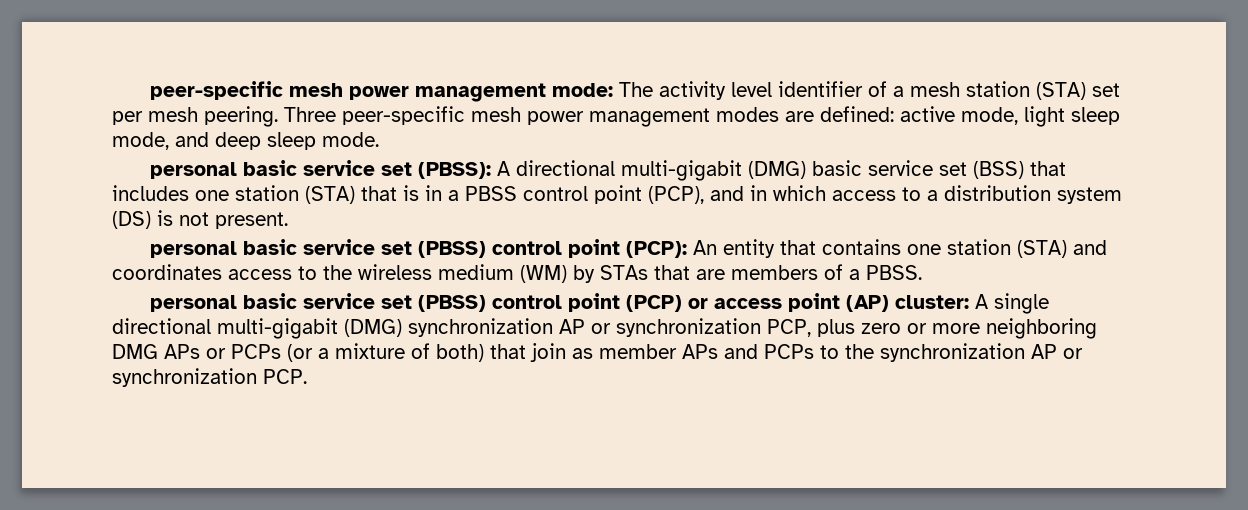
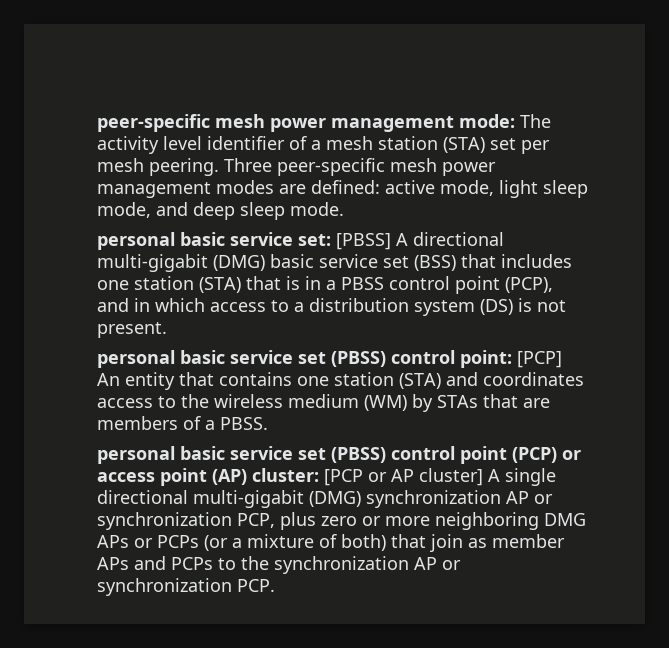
- personal basic service set (PBSS): A directional multi-gigabit (DMG) basic service set (BSS) that includes one station (STA) that is in a PBSS control point (PCP), and in which access to a distribution system (DS) is not present.
+ personal basic service set: [PBSS] A directional multi-gigabit (DMG) basic service set (BSS) that includes one station (STA) that is in a PBSS control point (PCP), and in which access to a distribution system (DS) is not present.
- personal basic service set (PBSS) control point (PCP): An entity that contains one station (STA) and coordinates access to the wireless medium (WM) by STAs that are members of a PBSS.
+ personal basic service set (PBSS) control point: [PCP] An entity that contains one station (STA) and coordinates access to the wireless medium (WM) by STAs that are members of a PBSS.
- personal basic service set (PBSS) control point (PCP) or access point (AP) cluster: A single directional multi-gigabit (DMG) synchronization AP or synchronization PCP, plus zero or more neighboring DMG APs or PCPs (or a mixture of both) that join as member APs and PCPs to the synchronization AP or synchronization PCP.
+ personal basic service set (PBSS) control point (PCP) or access point (AP) cluster: [PCP or AP cluster] A single directional multi-gigabit (DMG) synchronization AP or synchronization PCP, plus zero or more neighboring DMG APs or PCPs (or a mixture of both) that join as member APs and PCPs to the synchronization AP or synchronization PCP.

